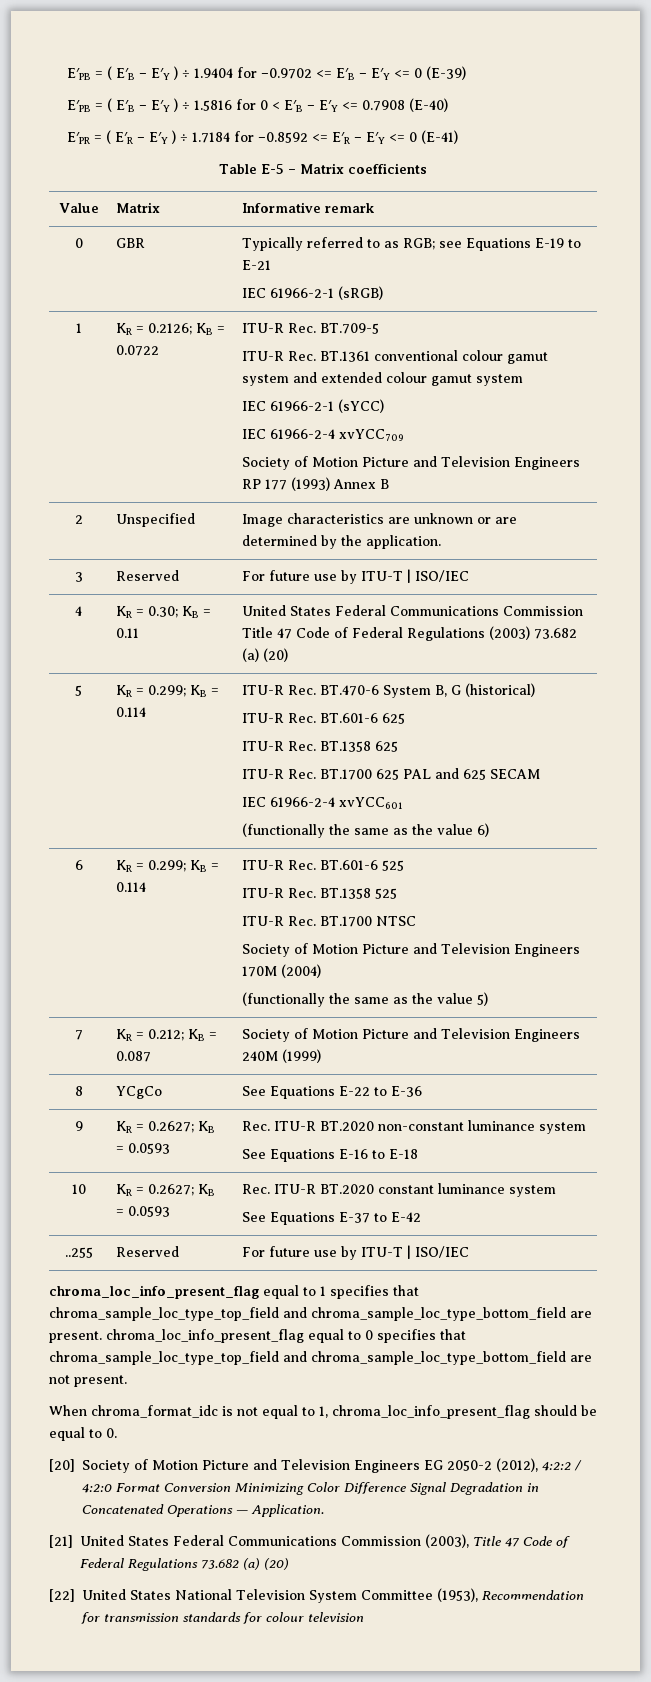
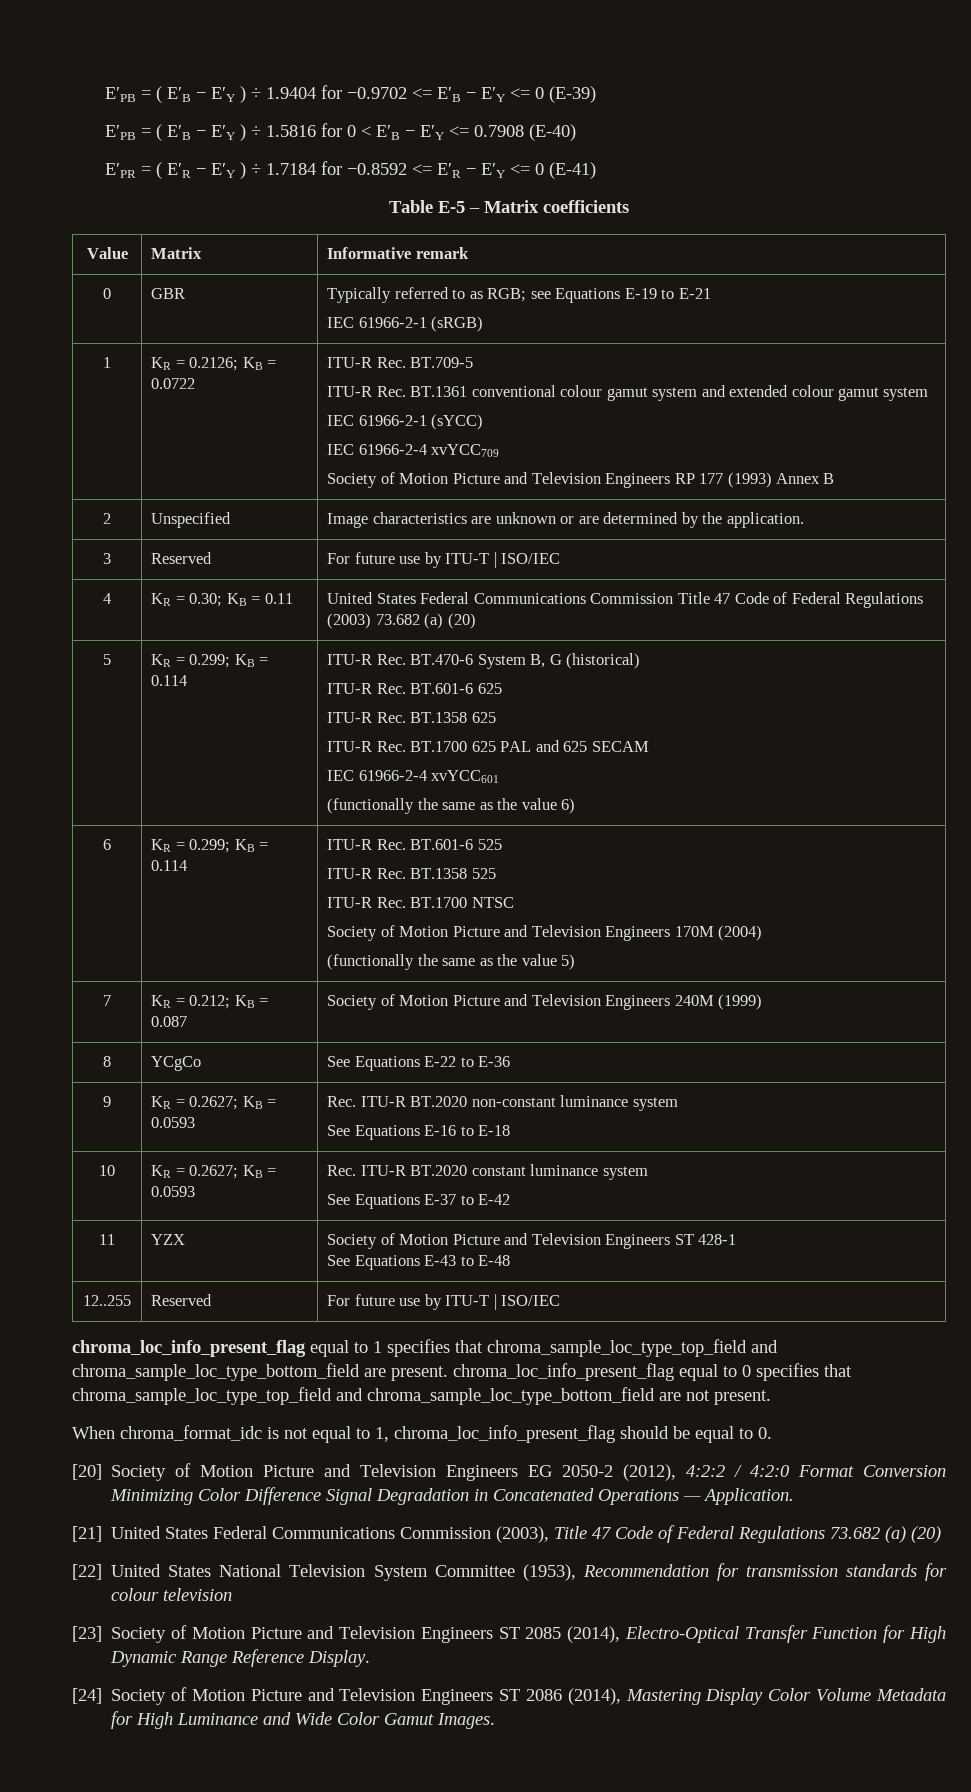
- ..255 | Reserved | For future use by ITU-T | ISO/IEC
+ 11 | YZX | Society of Motion Picture and Television Engineers ST 428-1
+ See Equations E-43 to E-48
+ 12..255 | Reserved | For future use by ITU-T | ISO/IEC
+ [23] Society of Motion Picture and Television Engineers ST 2085 (2014), Electro-Optical Transfer Function for High Dynamic Range Reference Display.
+ [24] Society of Motion Picture and Television Engineers ST 2086 (2014), Mastering Display Color Volume Metadata for High Luminance and Wide Color Gamut Images.

